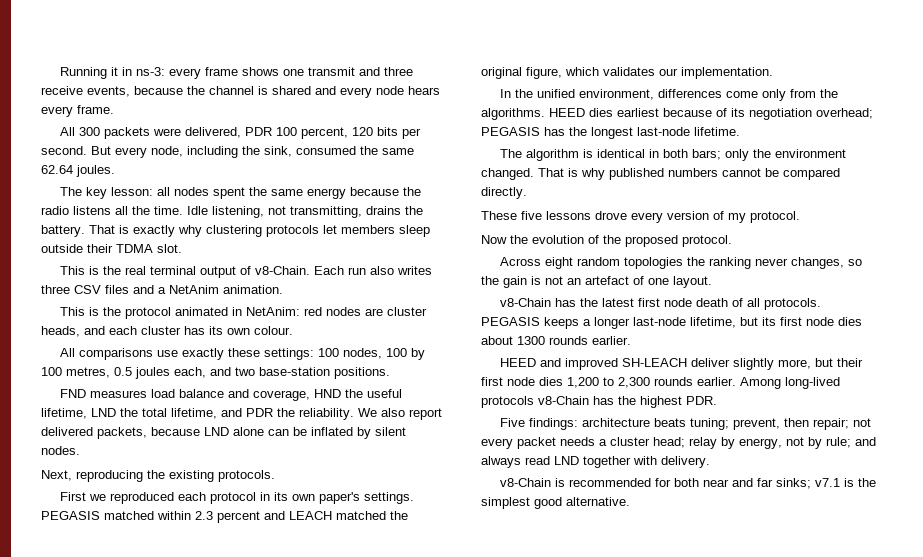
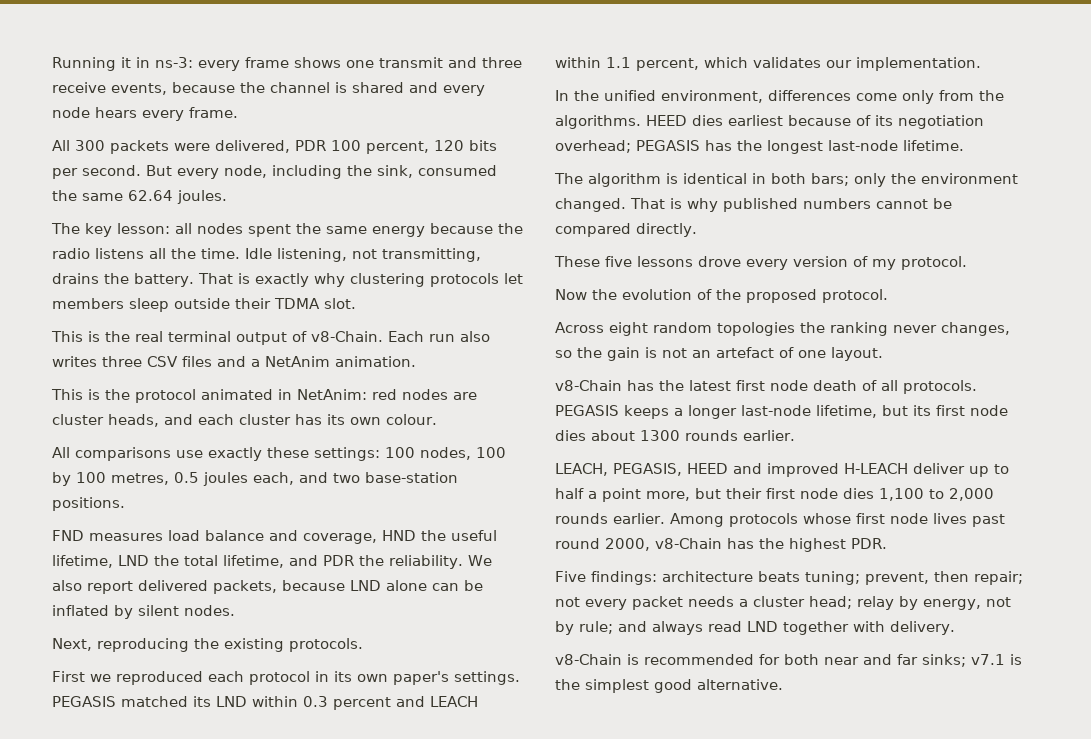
- PEGASIS matched within 2.3 percent and LEACH matched the original figure, which validates our implementation.
+ PEGASIS matched its LND within 0.3 percent and LEACH within 1.1 percent, which validates our implementation.
- HEED and improved SH-LEACH deliver slightly more, but their first node dies 1,200 to 2,300 rounds earlier. Among long-lived protocols v8-Chain has the highest PDR.
+ LEACH, PEGASIS, HEED and improved H-LEACH deliver up to half a point more, but their first node dies 1,100 to 2,000 rounds earlier. Among protocols whose first node lives past round 2000, v8-Chain has the highest PDR.

